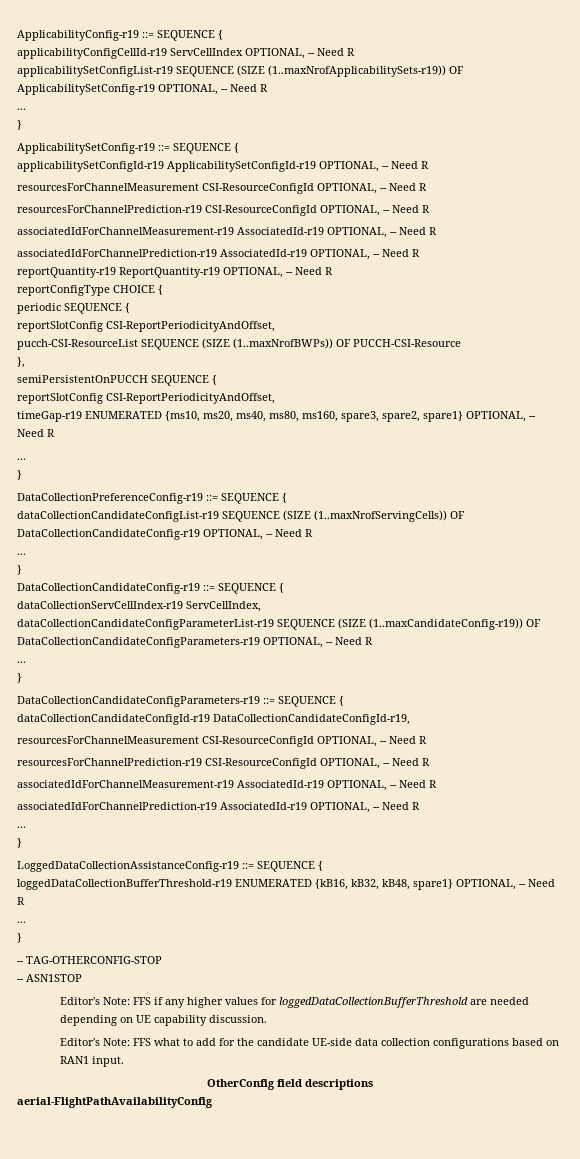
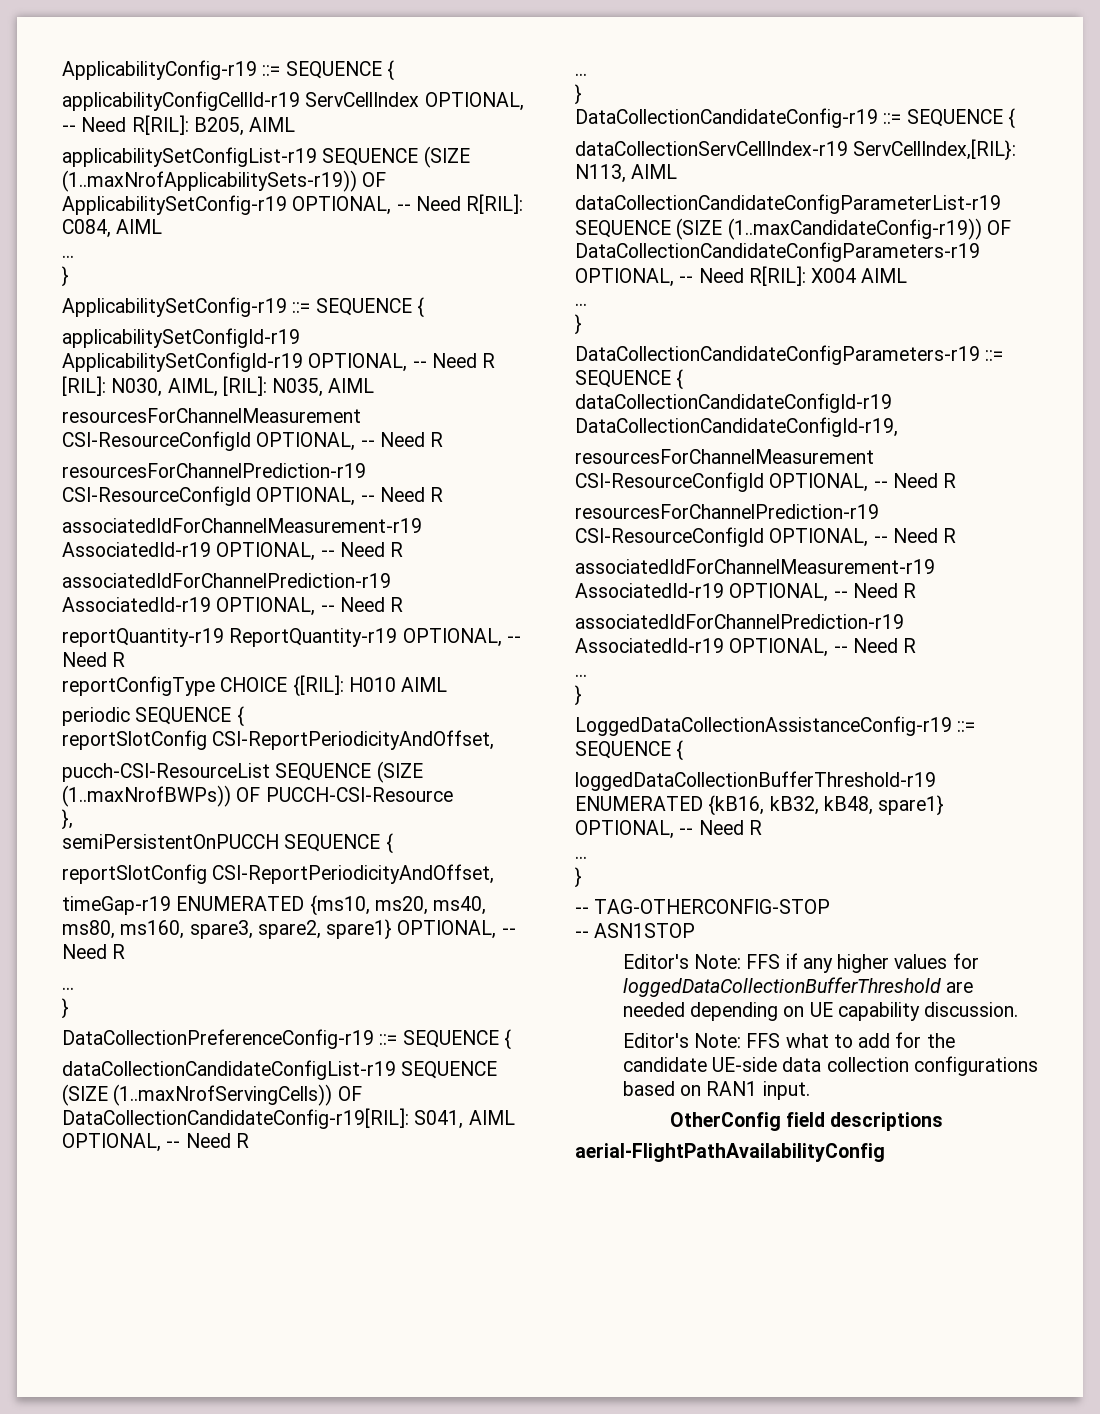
- applicabilityConfigCellId-r19 ServCellIndex OPTIONAL, -- Need R
+ applicabilityConfigCellId-r19 ServCellIndex OPTIONAL, -- Need R[RIL]: B205, AIML
- applicabilitySetConfigList-r19 SEQUENCE (SIZE (1..maxNrofApplicabilitySets-r19)) OF ApplicabilitySetConfig-r19 OPTIONAL, -- Need R
+ applicabilitySetConfigList-r19 SEQUENCE (SIZE (1..maxNrofApplicabilitySets-r19)) OF ApplicabilitySetConfig-r19 OPTIONAL, -- Need R[RIL]: C084, AIML
- applicabilitySetConfigId-r19 ApplicabilitySetConfigId-r19 OPTIONAL, -- Need R
+ applicabilitySetConfigId-r19 ApplicabilitySetConfigId-r19 OPTIONAL, -- Need R [RIL]: N030, AIML, [RIL]: N035, AIML
- reportConfigType CHOICE {
+ reportConfigType CHOICE {[RIL]: H010 AIML
- dataCollectionCandidateConfigList-r19 SEQUENCE (SIZE (1..maxNrofServingCells)) OF DataCollectionCandidateConfig-r19 OPTIONAL, -- Need R
+ dataCollectionCandidateConfigList-r19 SEQUENCE (SIZE (1..maxNrofServingCells)) OF DataCollectionCandidateConfig-r19[RIL]: S041, AIML OPTIONAL, -- Need R
- dataCollectionServCellIndex-r19 ServCellIndex,
+ dataCollectionServCellIndex-r19 ServCellIndex,[RIL}: N113, AIML
- dataCollectionCandidateConfigParameterList-r19 SEQUENCE (SIZE (1..maxCandidateConfig-r19)) OF DataCollectionCandidateConfigParameters-r19 OPTIONAL, -- Need R
+ dataCollectionCandidateConfigParameterList-r19 SEQUENCE (SIZE (1..maxCandidateConfig-r19)) OF DataCollectionCandidateConfigParameters-r19 OPTIONAL, -- Need R[RIL]: X004 AIML

